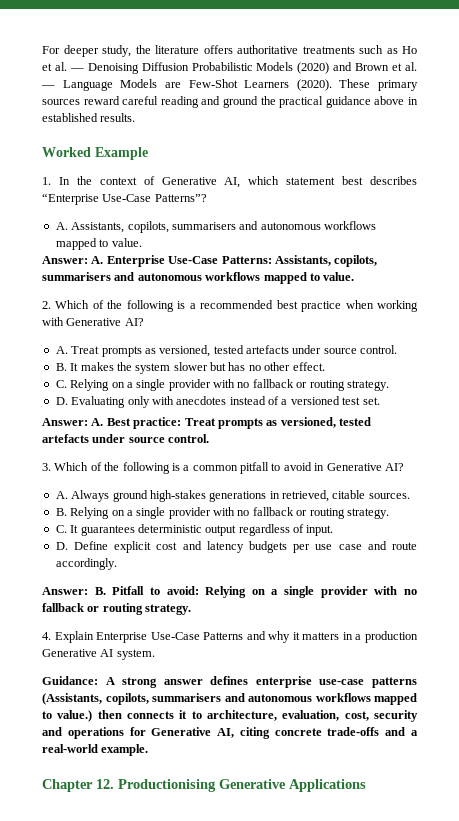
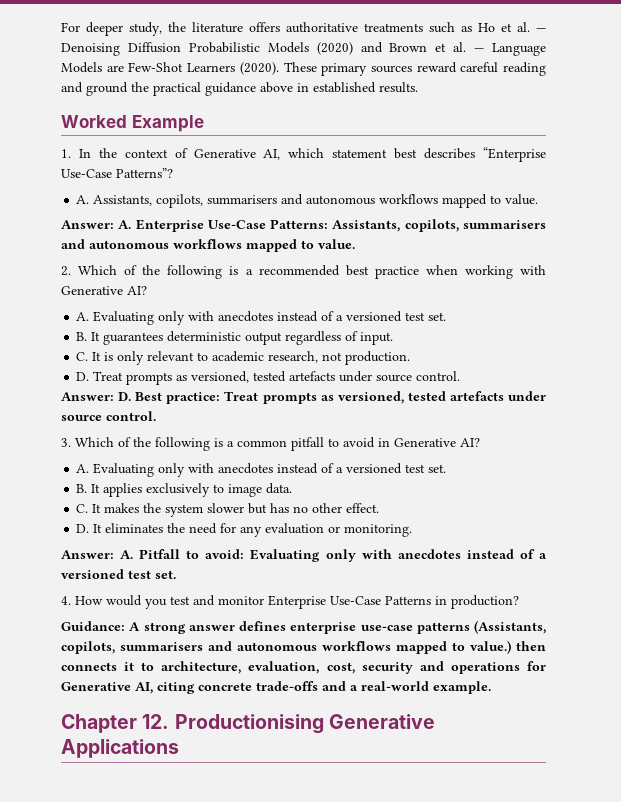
  2. Which of the following is a recommended best practice when working with Generative AI?
- A. Treat prompts as versioned, tested artefacts under source control.
- B. It makes the system slower but has no other effect.
- C. Relying on a single provider with no fallback or routing strategy.
- D. Evaluating only with anecdotes instead of a versioned test set.
+ A. Evaluating only with anecdotes instead of a versioned test set.
- Answer: A. Best practice: Treat prompts as versioned, tested artefacts under source control.
+ B. It guarantees deterministic output regardless of input.
+ C. It is only relevant to academic research, not production.
+ D. Treat prompts as versioned, tested artefacts under source control.
+ Answer: D. Best practice: Treat prompts as versioned, tested artefacts under source control.
  3. Which of the following is a common pitfall to avoid in Generative AI?
- A. Always ground high-stakes generations in retrieved, citable sources.
- B. Relying on a single provider with no fallback or routing strategy.
- C. It guarantees deterministic output regardless of input.
- D. Define explicit cost and latency budgets per use case and route accordingly.
- Answer: B. Pitfall to avoid: Relying on a single provider with no fallback or routing strategy.
- 4. Explain Enterprise Use-Case Patterns and why it matters in a production Generative AI system.
+ A. Evaluating only with anecdotes instead of a versioned test set.
+ B. It applies exclusively to image data.
+ C. It makes the system slower but has no other effect.
+ D. It eliminates the need for any evaluation or monitoring.
+ Answer: A. Pitfall to avoid: Evaluating only with anecdotes instead of a versioned test set.
+ 4. How would you test and monitor Enterprise Use-Case Patterns in production?

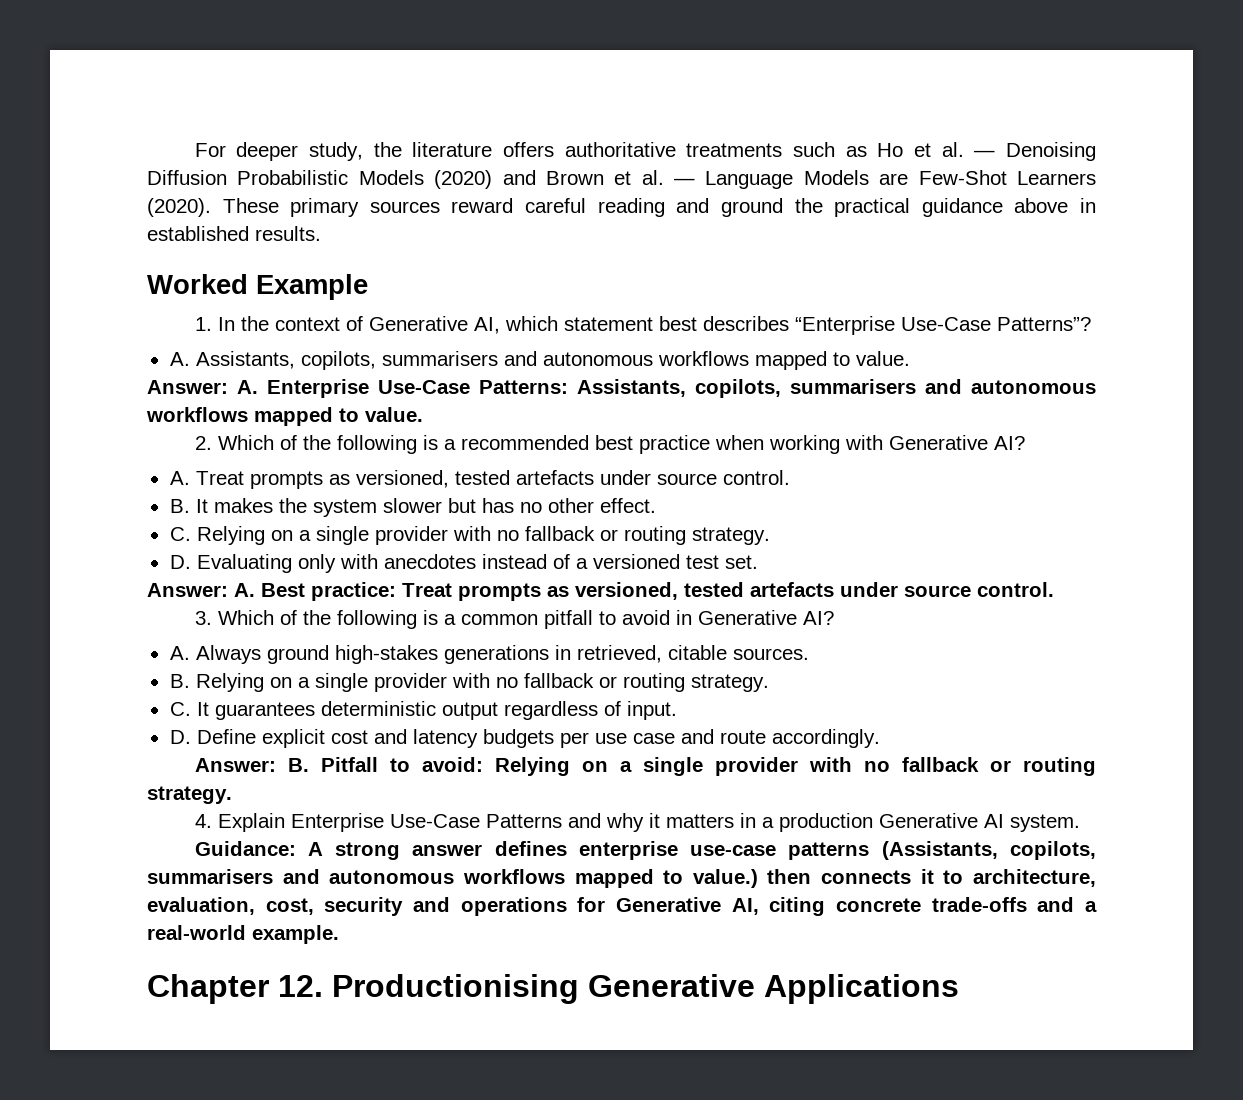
  2. Which of the following is a recommended best practice when working with Generative AI?
- A. Evaluating only with anecdotes instead of a versioned test set.
+ A. Treat prompts as versioned, tested artefacts under source control.
+ B. It makes the system slower but has no other effect.
+ C. Relying on a single provider with no fallback or routing strategy.
+ D. Evaluating only with anecdotes instead of a versioned test set.
- B. It guarantees deterministic output regardless of input.
- C. It is only relevant to academic research, not production.
- D. Treat prompts as versioned, tested artefacts under source control.
- Answer: D. Best practice: Treat prompts as versioned, tested artefacts under source control.
+ Answer: A. Best practice: Treat prompts as versioned, tested artefacts under source control.
  3. Which of the following is a common pitfall to avoid in Generative AI?
- A. Evaluating only with anecdotes instead of a versioned test set.
- B. It applies exclusively to image data.
- C. It makes the system slower but has no other effect.
- D. It eliminates the need for any evaluation or monitoring.
- Answer: A. Pitfall to avoid: Evaluating only with anecdotes instead of a versioned test set.
- 4. How would you test and monitor Enterprise Use-Case Patterns in production?
+ A. Always ground high-stakes generations in retrieved, citable sources.
+ B. Relying on a single provider with no fallback or routing strategy.
+ C. It guarantees deterministic output regardless of input.
+ D. Define explicit cost and latency budgets per use case and route accordingly.
+ Answer: B. Pitfall to avoid: Relying on a single provider with no fallback or routing strategy.
+ 4. Explain Enterprise Use-Case Patterns and why it matters in a production Generative AI system.

